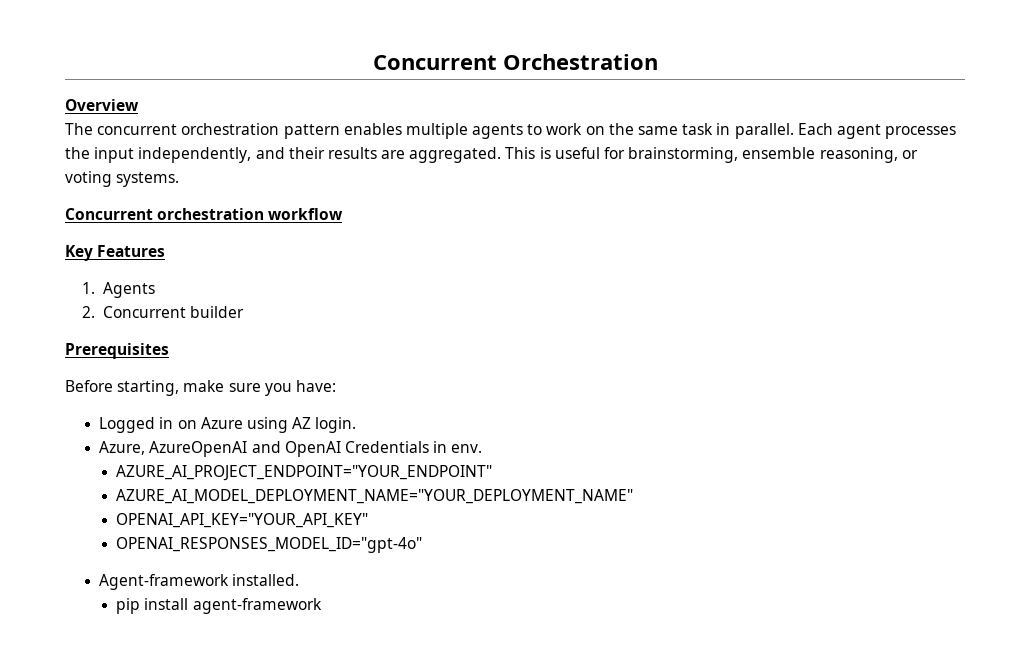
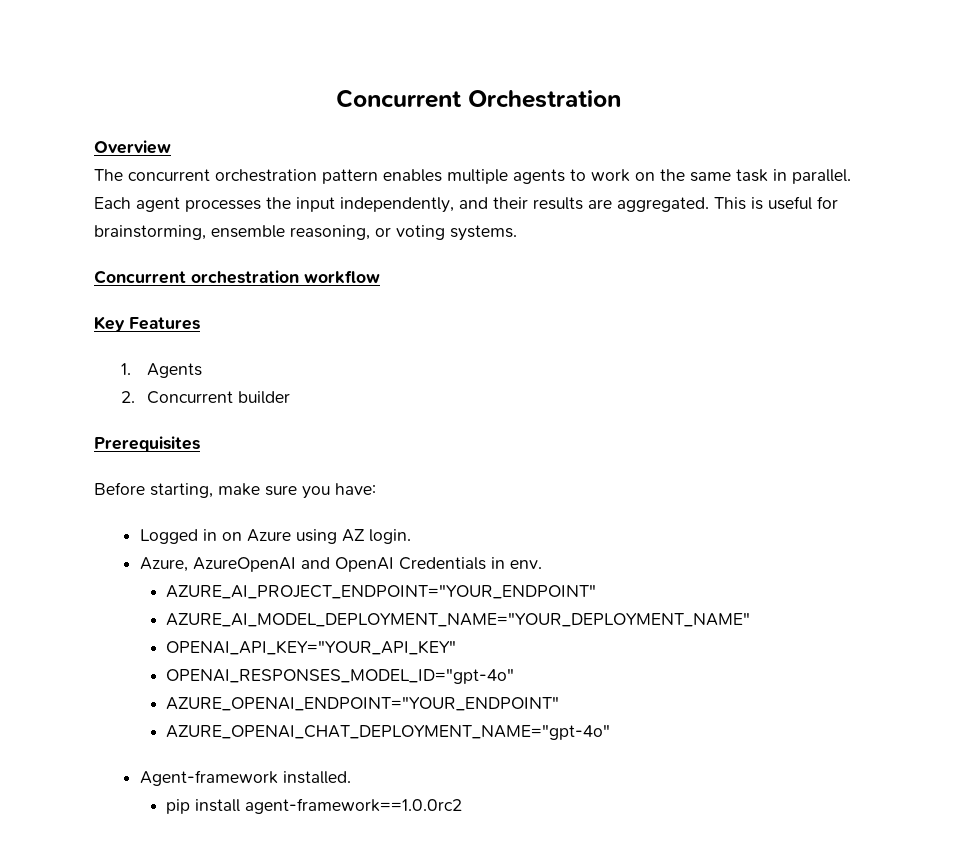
+ AZURE_OPENAI_ENDPOINT="YOUR_ENDPOINT"
+ AZURE_OPENAI_CHAT_DEPLOYMENT_NAME="gpt-4o"
- pip install agent-framework
+ pip install agent-framework==1.0.0rc2

